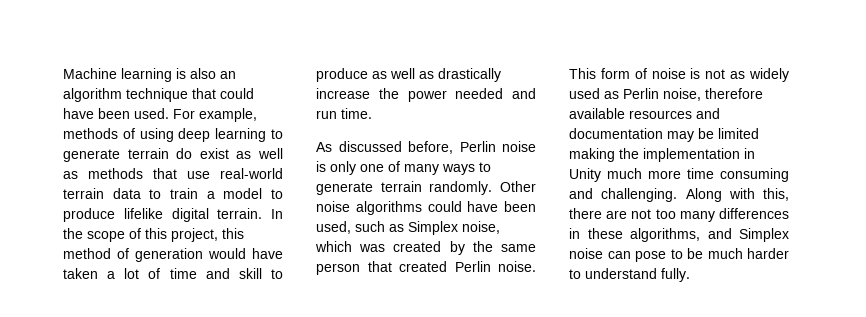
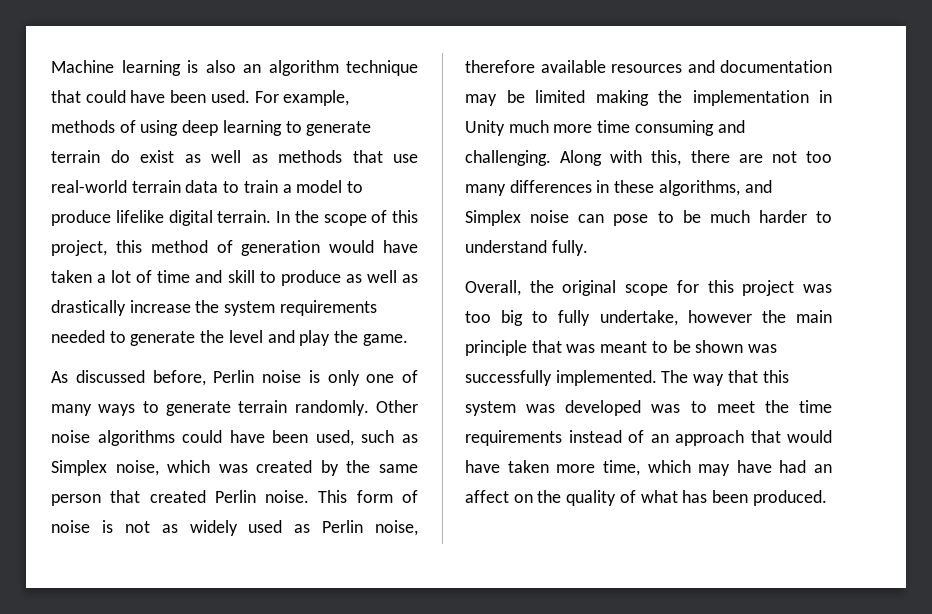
- In the scope of this project, this method of generation would have taken a lot of time and skill to produce as well as drastically increase the power needed and run time.
+ In the scope of this project, this method of generation would have taken a lot of time and skill to produce as well as drastically increase the system requirements needed to generate the level and play the game.
+ Overall, the original scope for this project was too big to fully undertake, however the main principle that was meant to be shown was successfully implemented. The way that this system was developed was to meet the time requirements instead of an approach that would have taken more time, which may have had an affect on the quality of what has been produced.

